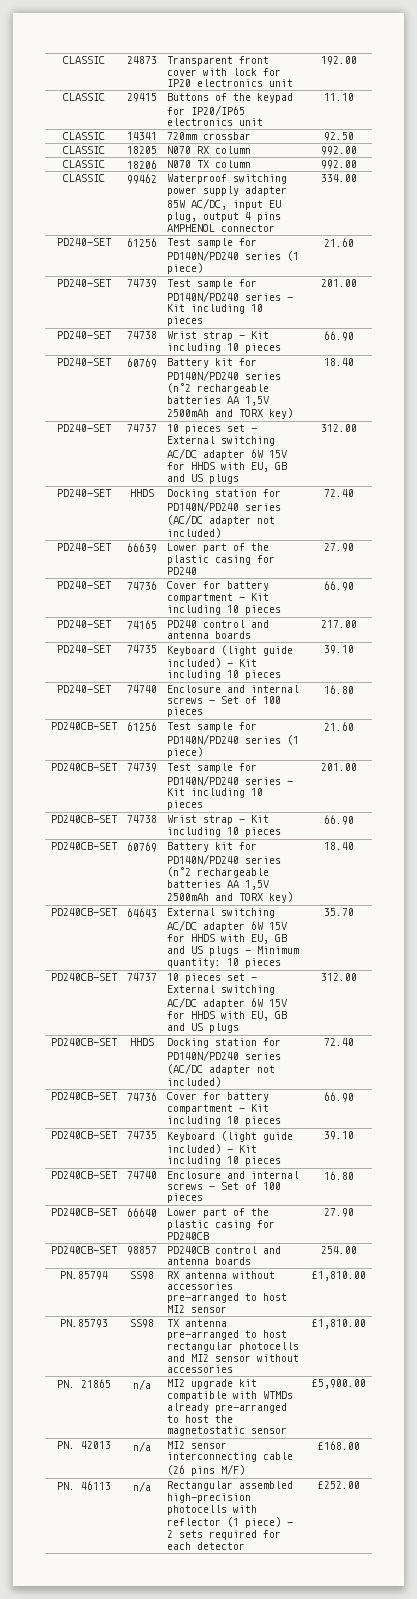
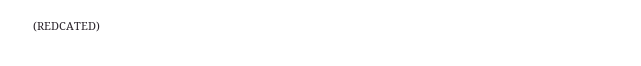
- CLASSIC | 24873 | Transparent front cover with lock for IP20 electronics unit | 192.00
- CLASSIC | 29415 | Buttons of the keypad for IP20/IP65 electronics unit | 11.10
- CLASSIC | 14341 | 720mm crossbar | 92.50
- CLASSIC | 18205 | N070 RX column | 992.00
- CLASSIC | 18206 | N070 TX column | 992.00
- CLASSIC | 99462 | Waterproof switching power supply adapter 85W AC/DC, input EU plug, output 4 pins AMPHENOL connector | 334.00
- PD240-SET | 61256 | Test sample for PD140N/PD240 series (1 piece) | 21.60
- PD240-SET | 74739 | Test sample for PD140N/PD240 series - Kit including 10 pieces | 201.00
- PD240-SET | 74738 | Wrist strap - Kit including 10 pieces | 66.90
- PD240-SET | 60769 | Battery kit for PD140N/PD240 series (n°2 rechargeable batteries AA 1,5V 2500mAh and TORX key) | 18.40
- PD240-SET | 74737 | 10 pieces set - External switching AC/DC adapter 6W 15V for HHDS with EU, GB and US plugs | 312.00
- PD240-SET | HHDS | Docking station for PD140N/PD240 series (AC/DC adapter not included) | 72.40
- PD240-SET | 66639 | Lower part of the plastic casing for PD240 | 27.90
- PD240-SET | 74736 | Cover for battery compartment - Kit including 10 pieces | 66.90
- PD240-SET | 74165 | PD240 control and antenna boards | 217.00
- PD240-SET | 74735 | Keyboard (light guide included) - Kit including 10 pieces | 39.10
- PD240-SET | 74740 | Enclosure and internal screws - Set of 100 pieces | 16.80
- PD240CB-SET | 61256 | Test sample for PD140N/PD240 series (1 piece) | 21.60
- PD240CB-SET | 74739 | Test sample for PD140N/PD240 series - Kit including 10 pieces | 201.00
- PD240CB-SET | 74738 | Wrist strap - Kit including 10 pieces | 66.90
- PD240CB-SET | 60769 | Battery kit for PD140N/PD240 series (n°2 rechargeable batteries AA 1,5V 2500mAh and TORX key) | 18.40
- PD240CB-SET | 64643 | External switching AC/DC adapter 6W 15V for HHDS with EU, GB and US plugs - Minimum quantity: 10 pieces | 35.70
- PD240CB-SET | 74737 | 10 pieces set - External switching AC/DC adapter 6W 15V for HHDS with EU, GB and US plugs | 312.00
- PD240CB-SET | HHDS | Docking station for PD140N/PD240 series (AC/DC adapter not included) | 72.40
- PD240CB-SET | 74736 | Cover for battery compartment - Kit including 10 pieces | 66.90
- PD240CB-SET | 74735 | Keyboard (light guide included) - Kit including 10 pieces | 39.10
- PD240CB-SET | 74740 | Enclosure and internal screws - Set of 100 pieces | 16.80
- PD240CB-SET | 66640 | Lower part of the plastic casing for PD240CB | 27.90
- PD240CB-SET | 98857 | PD240CB control and antenna boards | 254.00
- PN.85794 | SS98 | RX antenna without accessories pre-arranged to host MI2 sensor | £1,810.00
- PN.85793 | SS98 | TX antenna pre-arranged to host rectangular photocells and MI2 sensor without accessories | £1,810.00
- PN. 21865 | n/a | MI2 upgrade kit compatible with WTMDs already pre-arranged to host the magnetostatic sensor | £5,900.00
- PN. 42013 | n/a | MI2 sensor interconnecting cable (26 pins M/F) | £168.00
- PN. 46113 | n/a | Rectangular assembled high-precision photocells with reflector (1 piece) - 2 sets required for each detector | £252.00
+ (REDCATED)

